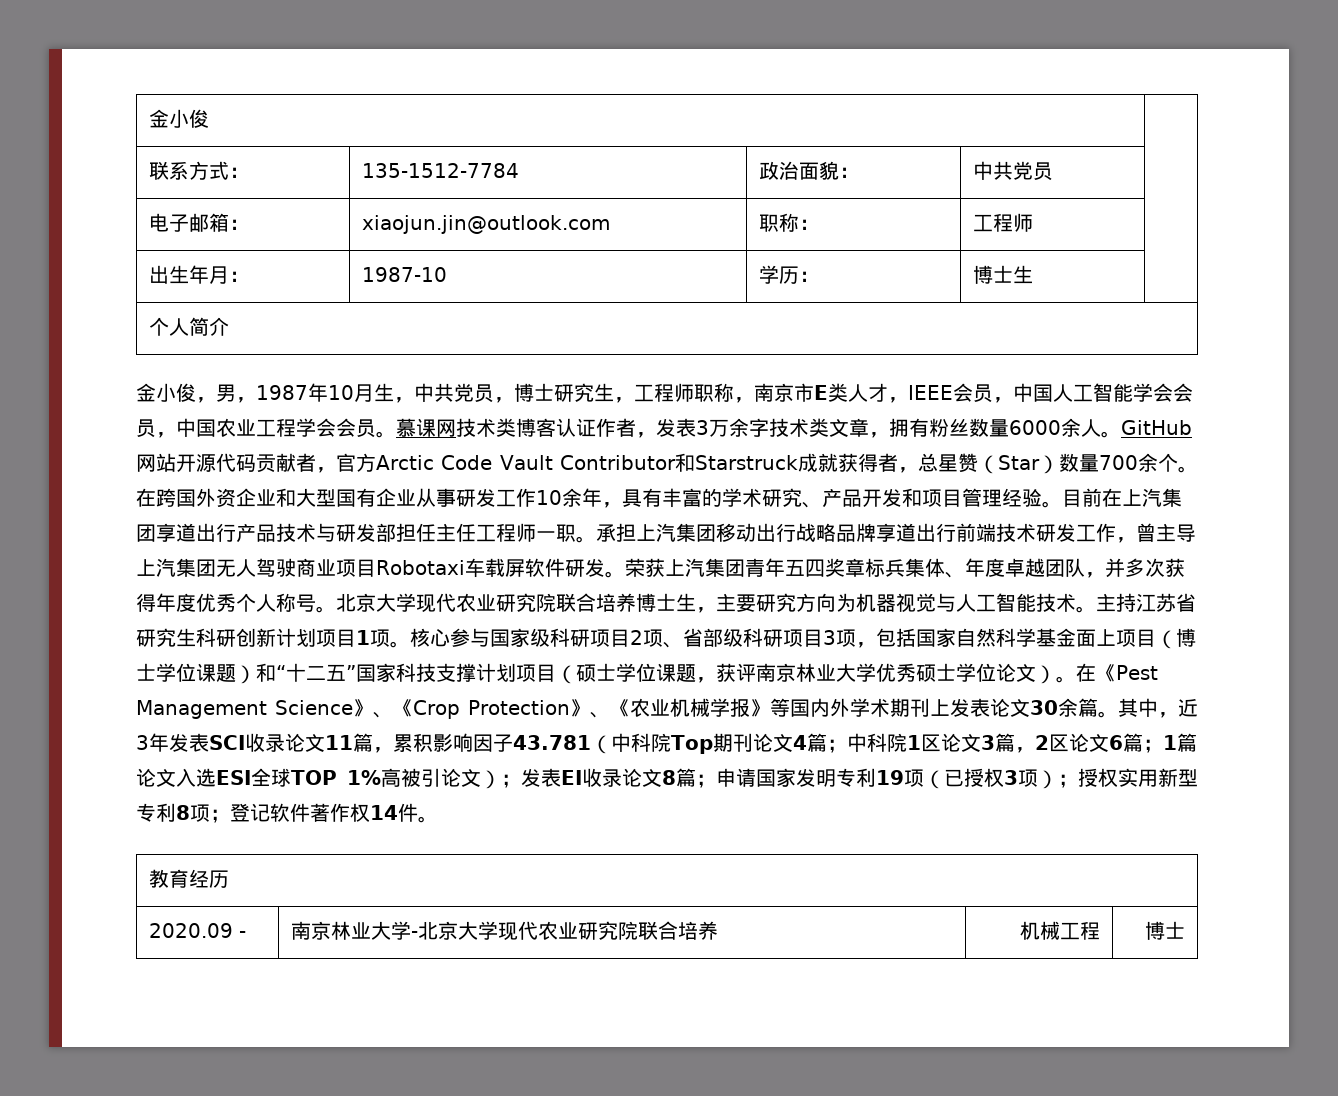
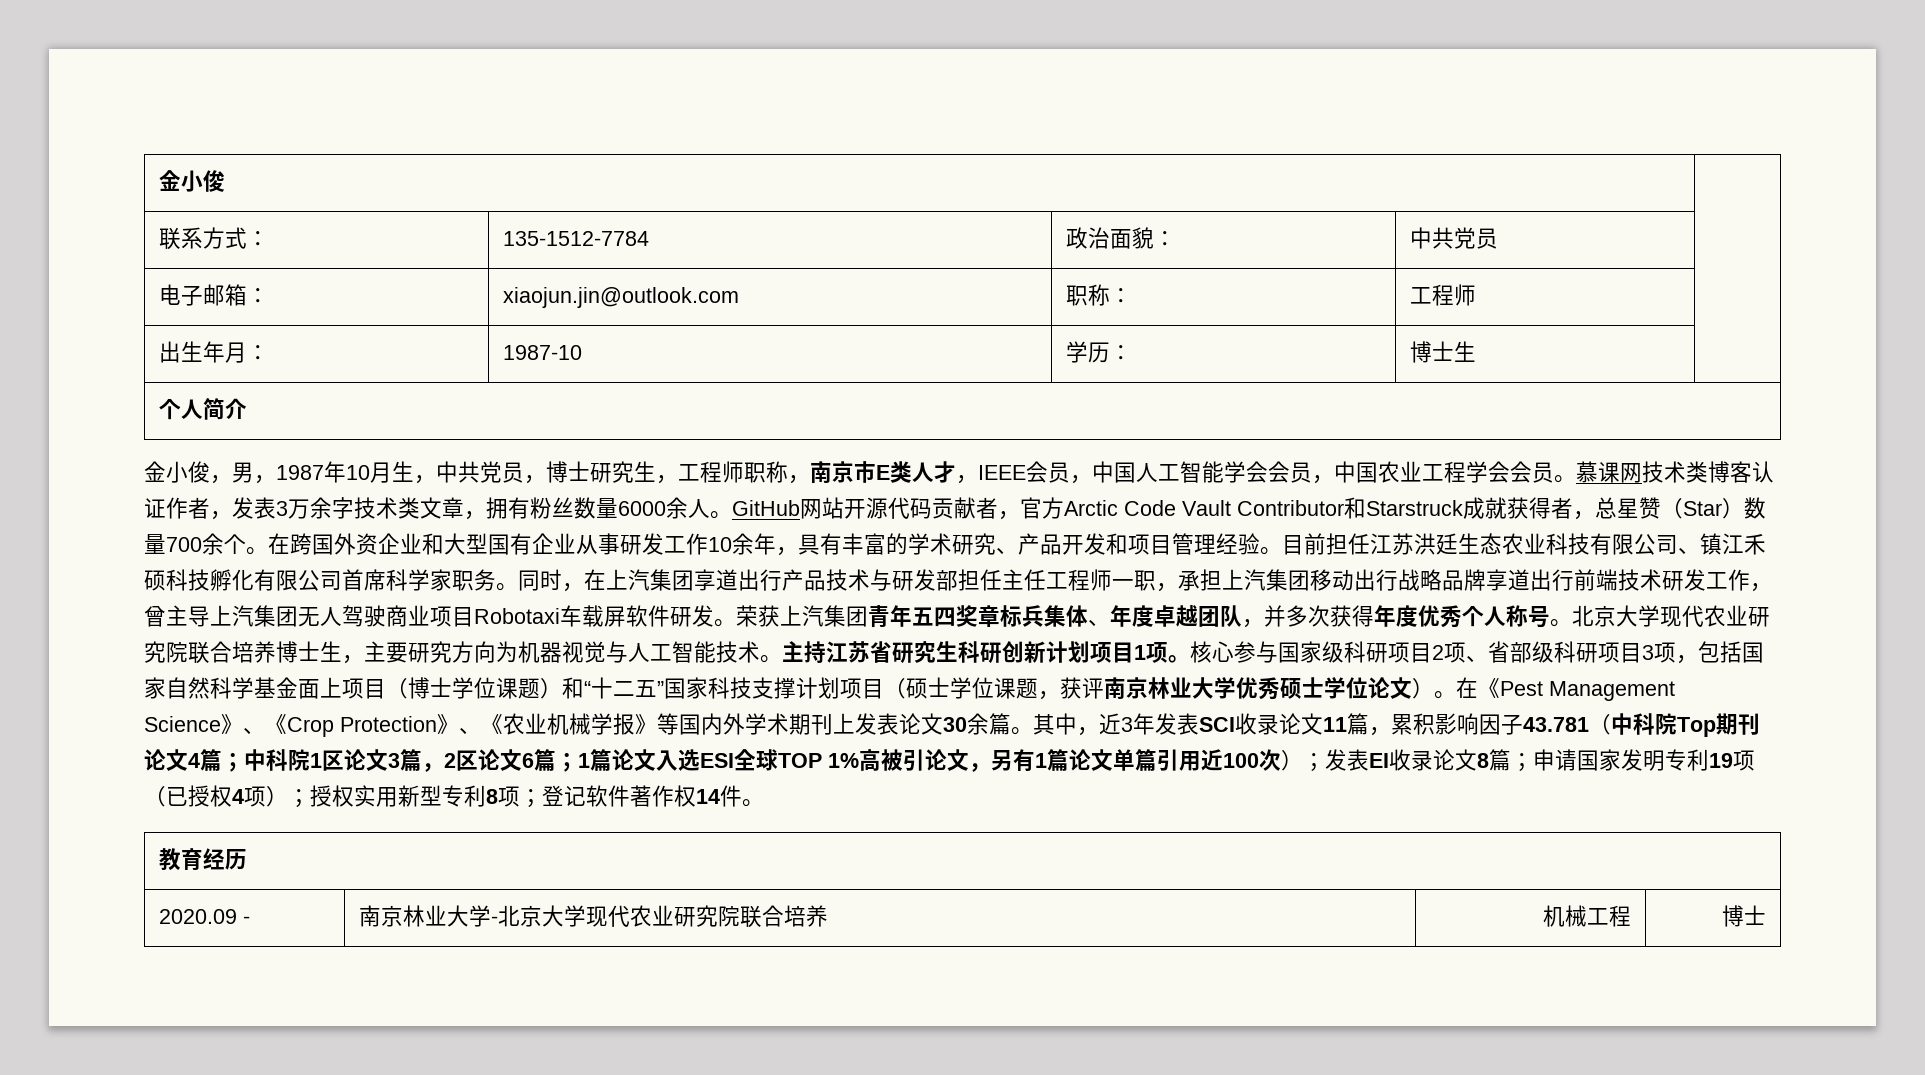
- 目前在上汽集团享道出行产品技术与研发部担任主任工程师一职。承担上汽集团移动出行战略品牌享道出行前端技术研发工作，曾主导上汽集团无人驾驶商业项目Robotaxi车载屏软件研发。
+ 目前担任江苏洪廷生态农业科技有限公司、镇江禾硕科技孵化有限公司首席科学家职务。同时，在上汽集团享道出行产品技术与研发部担任主任工程师一职，承担上汽集团移动出行战略品牌享道出行前端技术研发工作，曾主导上汽集团无人驾驶商业项目Robotaxi车载屏软件研发。
- 1篇论文入选ESI全球TOP 1%高被引论文）；
+ 1篇论文入选ESI全球TOP 1%高被引论文，另有1篇论文单篇引用近100次）；
- 申请国家发明专利19项（已授权3项）；
+ 申请国家发明专利19项（已授权4项）；

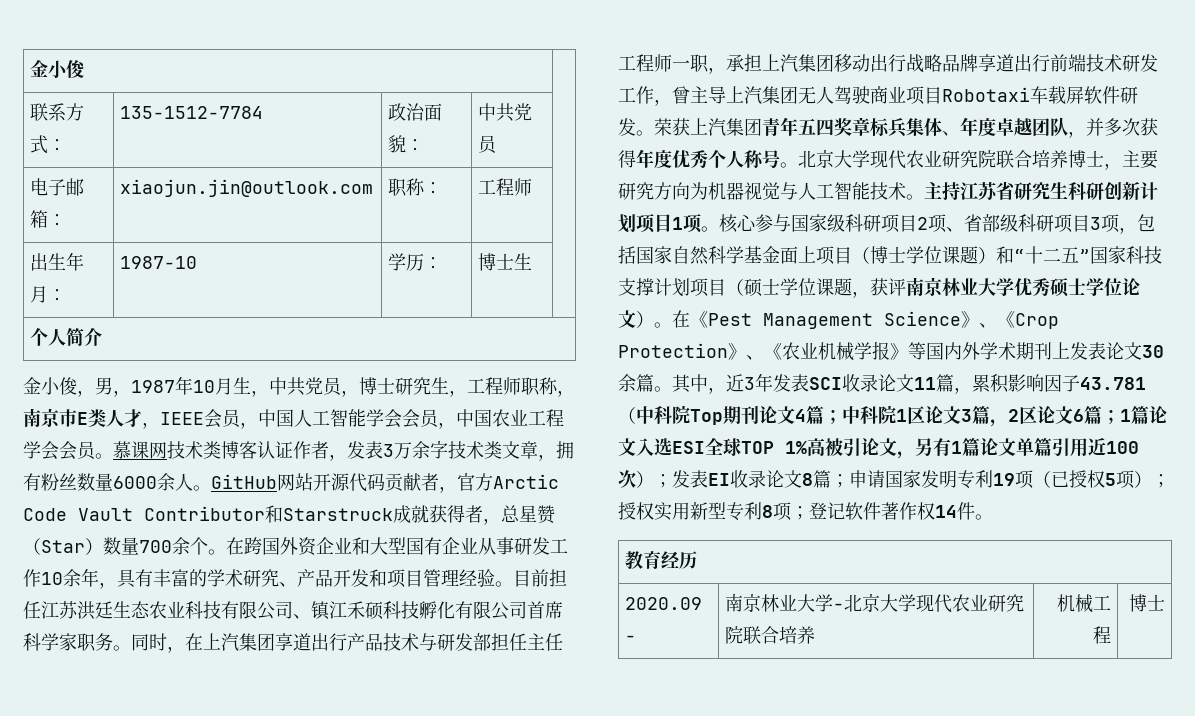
- 北京大学现代农业研究院联合培养博士生，主要研究方向为机器视觉与人工智能技术。
+ 北京大学现代农业研究院联合培养博士，主要研究方向为机器视觉与人工智能技术。
- 申请国家发明专利19项（已授权4项）；
+ 申请国家发明专利19项（已授权5项）；

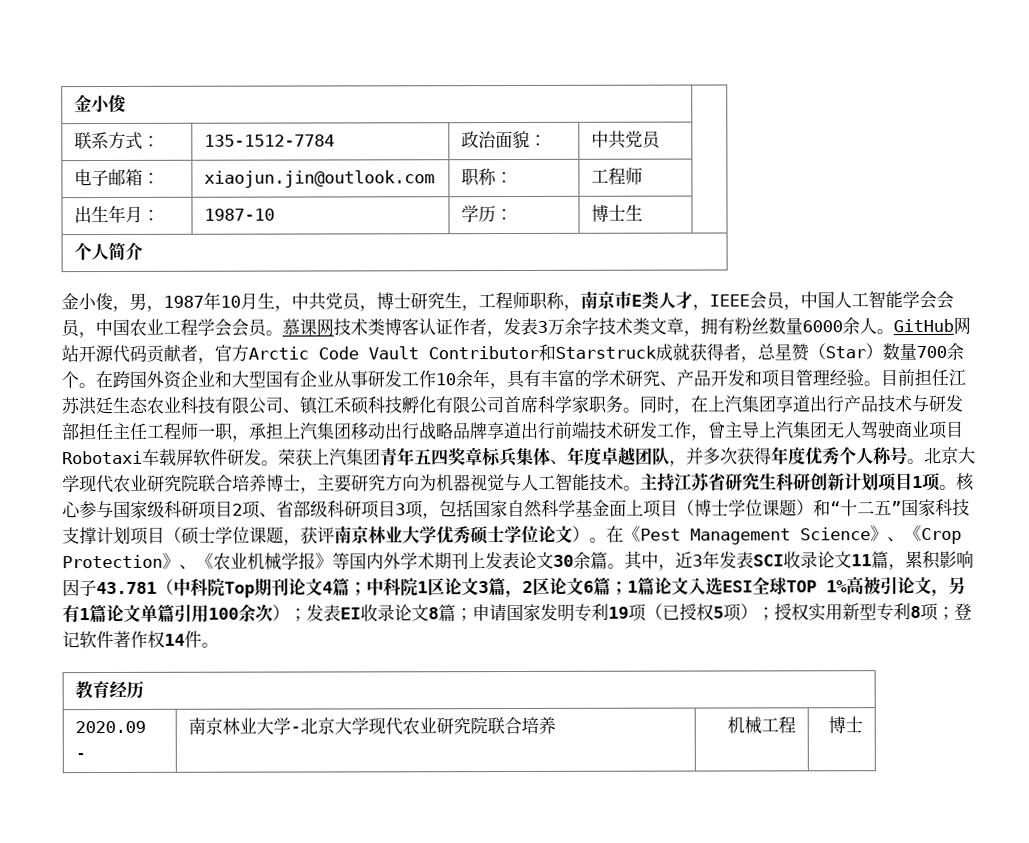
- 1篇论文入选ESI全球TOP 1%高被引论文，另有1篇论文单篇引用近100次）；
+ 1篇论文入选ESI全球TOP 1%高被引论文，另有1篇论文单篇引用100余次）；

